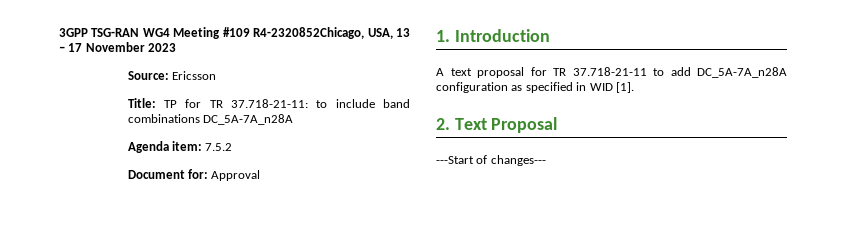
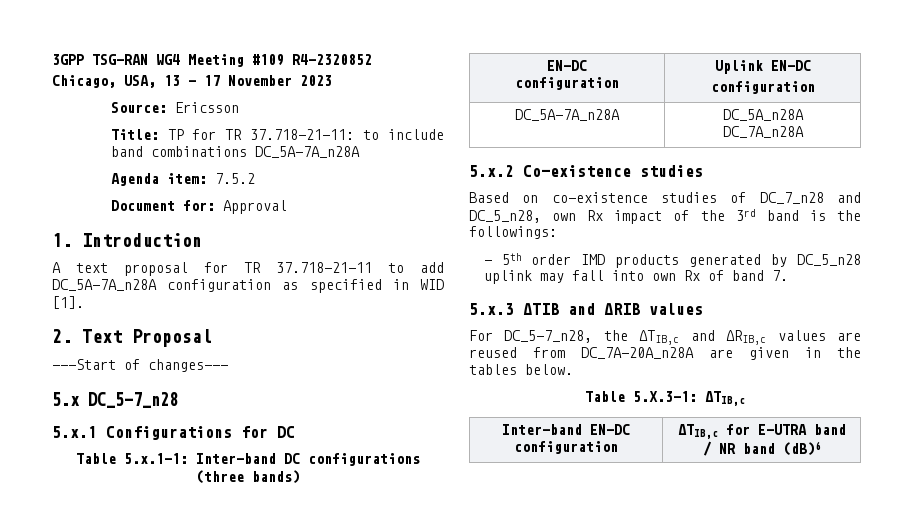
- 3GPP TSG-RAN WG4 Meeting #109 R4-2320852Chicago, USA, 13 – 17 November 2023
+ 3GPP TSG-RAN WG4 Meeting #109 R4-2320852
+ Chicago, USA, 13 – 17 November 2023
+ 5.x DC_5-7_n28
+ 5.x.1 Configurations for DC
+ Table 5.x.1-1: Inter-band DC configurations (three bands)
+ EN-DC
+ configuration | Uplink EN-DC
+ configuration
+ DC_5A-7A_n28A | DC_5A_n28A
+ DC_7A_n28A
+ 5.x.2 Co-existence studies
+ Based on co-existence studies of DC_7_n28 and DC_5_n28, own Rx impact of the 3rd band is the followings:
+ - 5th order IMD products generated by DC_5_n28 uplink may fall into own Rx of band 7.
+ 5.x.3 ∆TIB and ∆RIB values
+ For DC_5-7_n28, the ΔTIB,c and ΔRIB,c values are reused from DC_7A-20A_n28A are given in the tables below.
+ Table 5.X.3-1: ΔTIB,c
+ Inter-band EN-DC configuration | ΔTIB,c for E-UTRA band / NR band (dB)6

